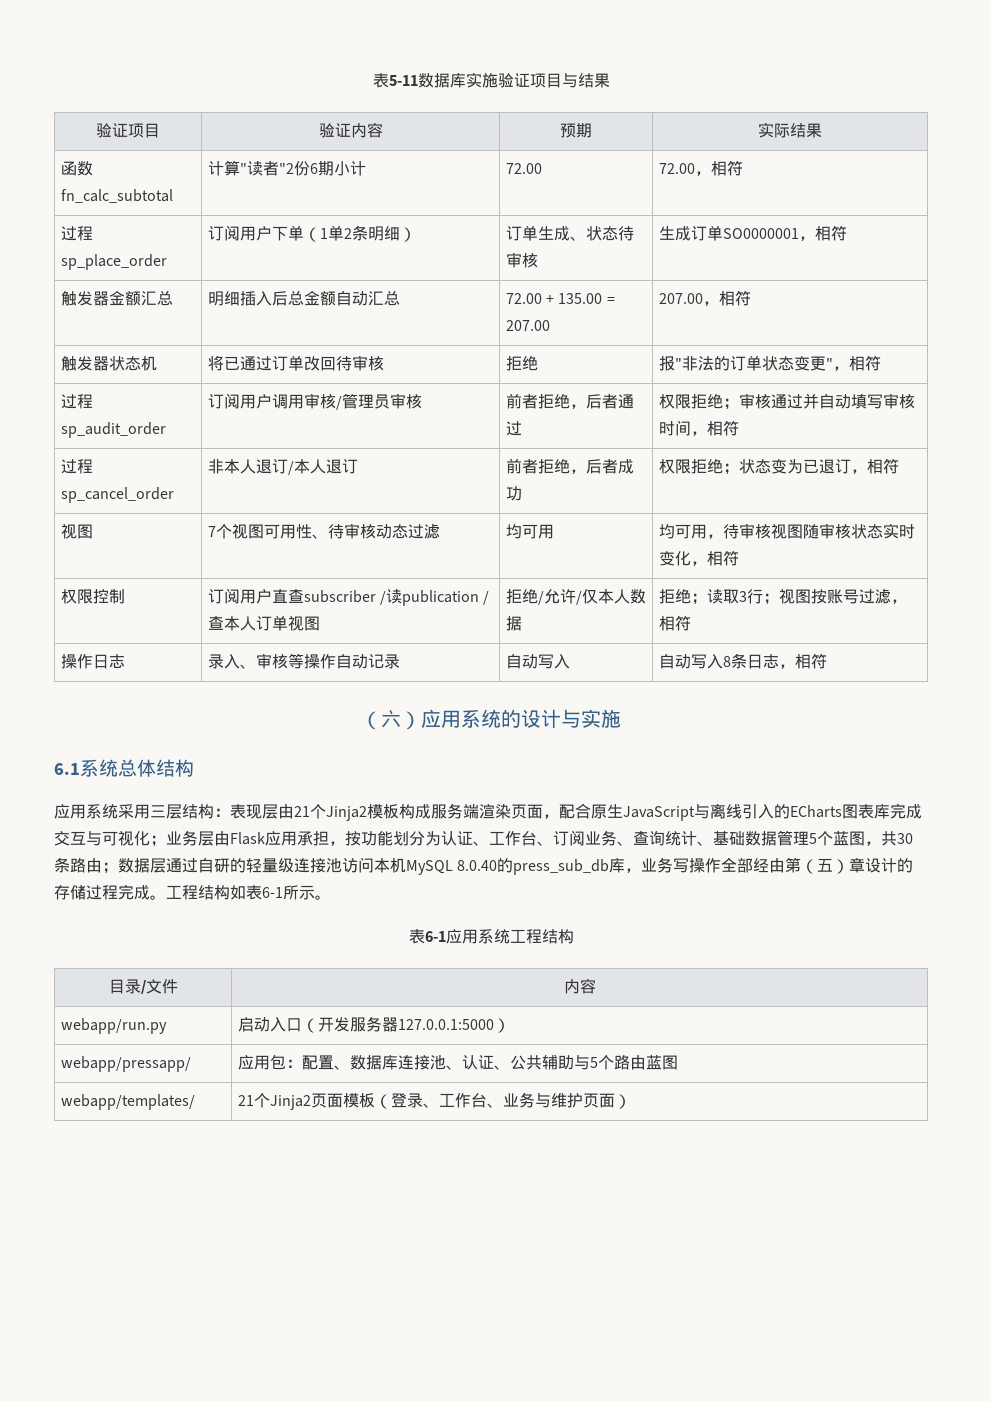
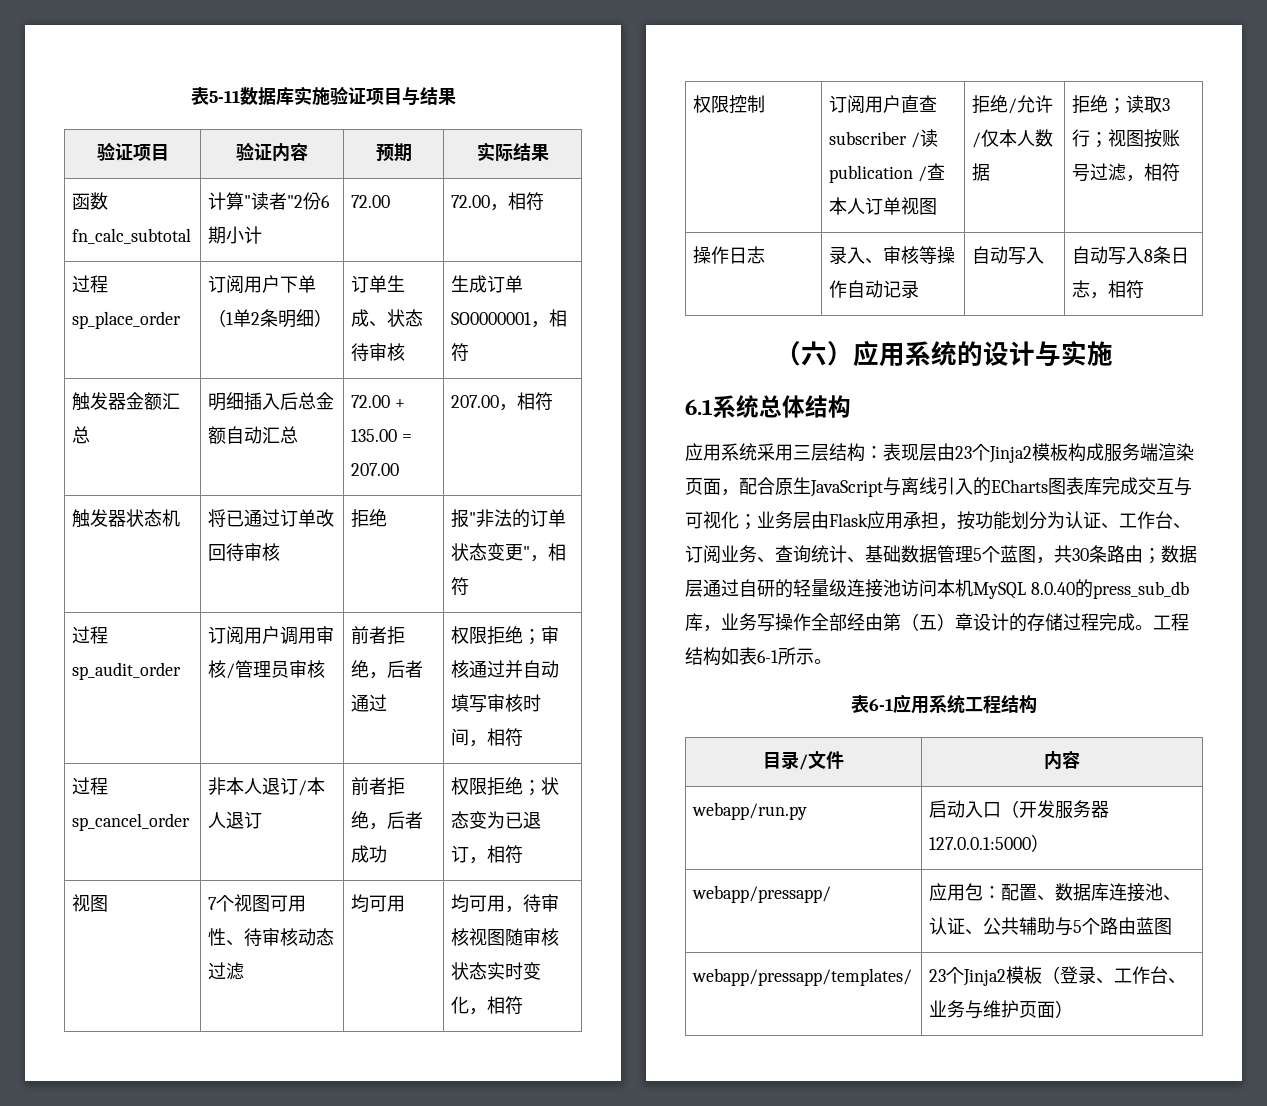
- 表现层由21个Jinja2模板构成服务端渲染页面，配合原生JavaScript与离线引入的ECharts图表库完成交互与可视化；
+ 表现层由23个Jinja2模板构成服务端渲染页面，配合原生JavaScript与离线引入的ECharts图表库完成交互与可视化；
- webapp/templates/ | 21个Jinja2页面模板（登录、工作台、业务与维护页面）
+ webapp/pressapp/templates/ | 23个Jinja2模板（登录、工作台、业务与维护页面）

